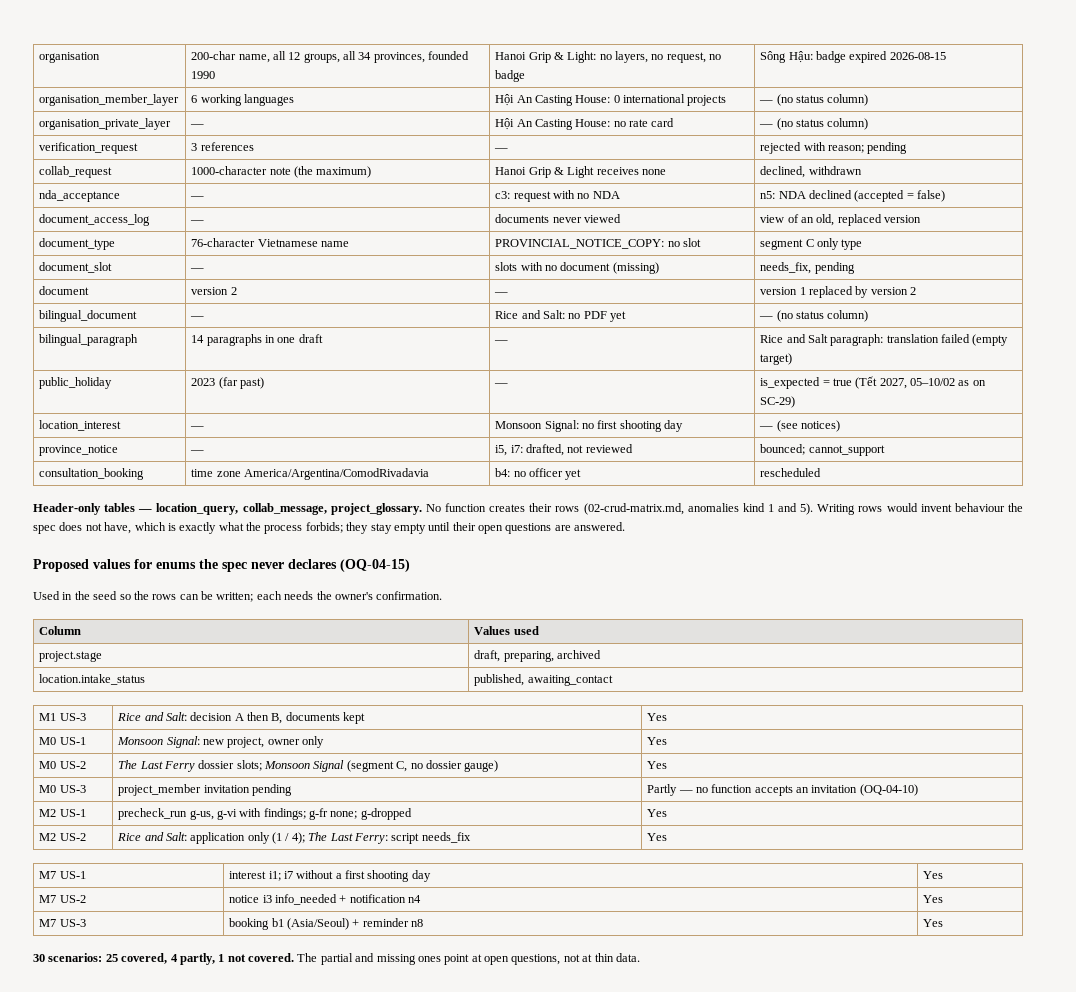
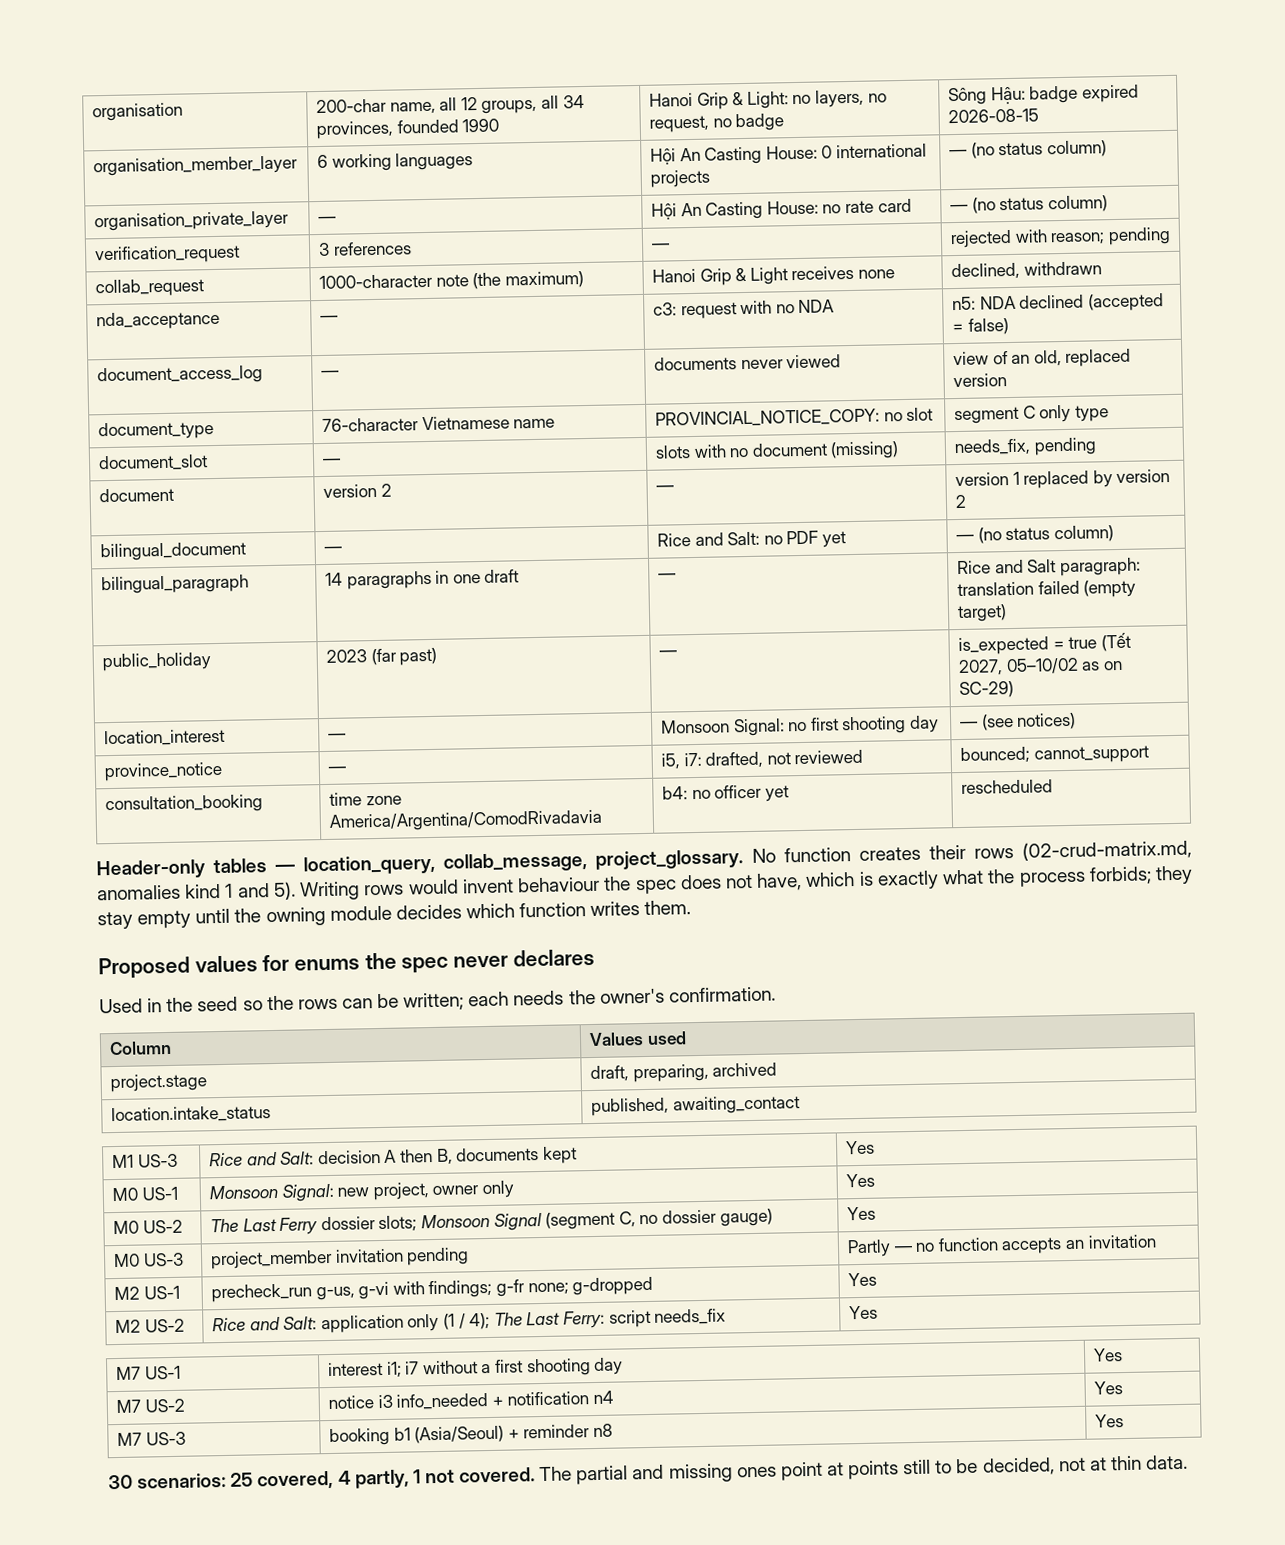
- Writing rows would invent behaviour the spec does not have, which is exactly what the process forbids; they stay empty until their open questions are answered.
+ Writing rows would invent behaviour the spec does not have, which is exactly what the process forbids; they stay empty until the owning module decides which function writes them.
- Proposed values for enums the spec never declares (OQ-04-15)
+ Proposed values for enums the spec never declares
- M0 US-3 | project_member invitation pending | Partly — no function accepts an invitation (OQ-04-10)
+ M0 US-3 | project_member invitation pending | Partly — no function accepts an invitation
- The partial and missing ones point at open questions, not at thin data.
+ The partial and missing ones point at points still to be decided, not at thin data.

